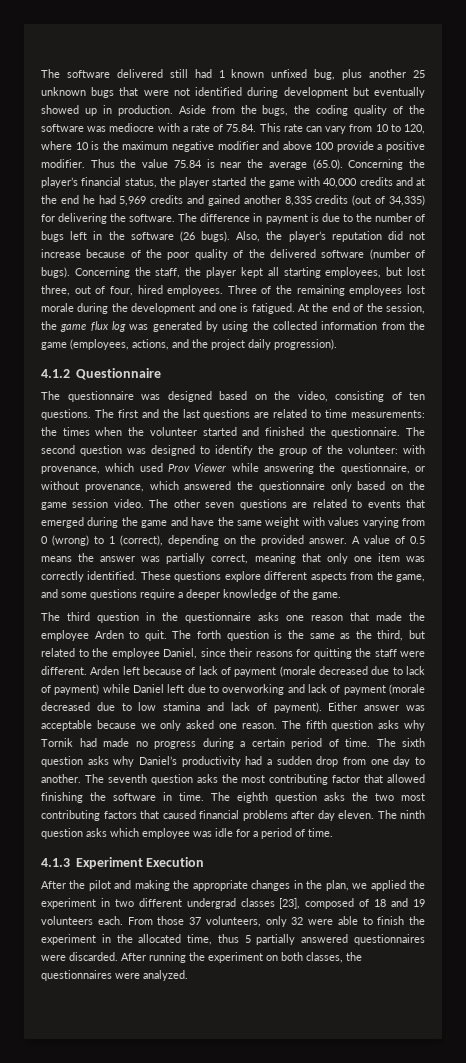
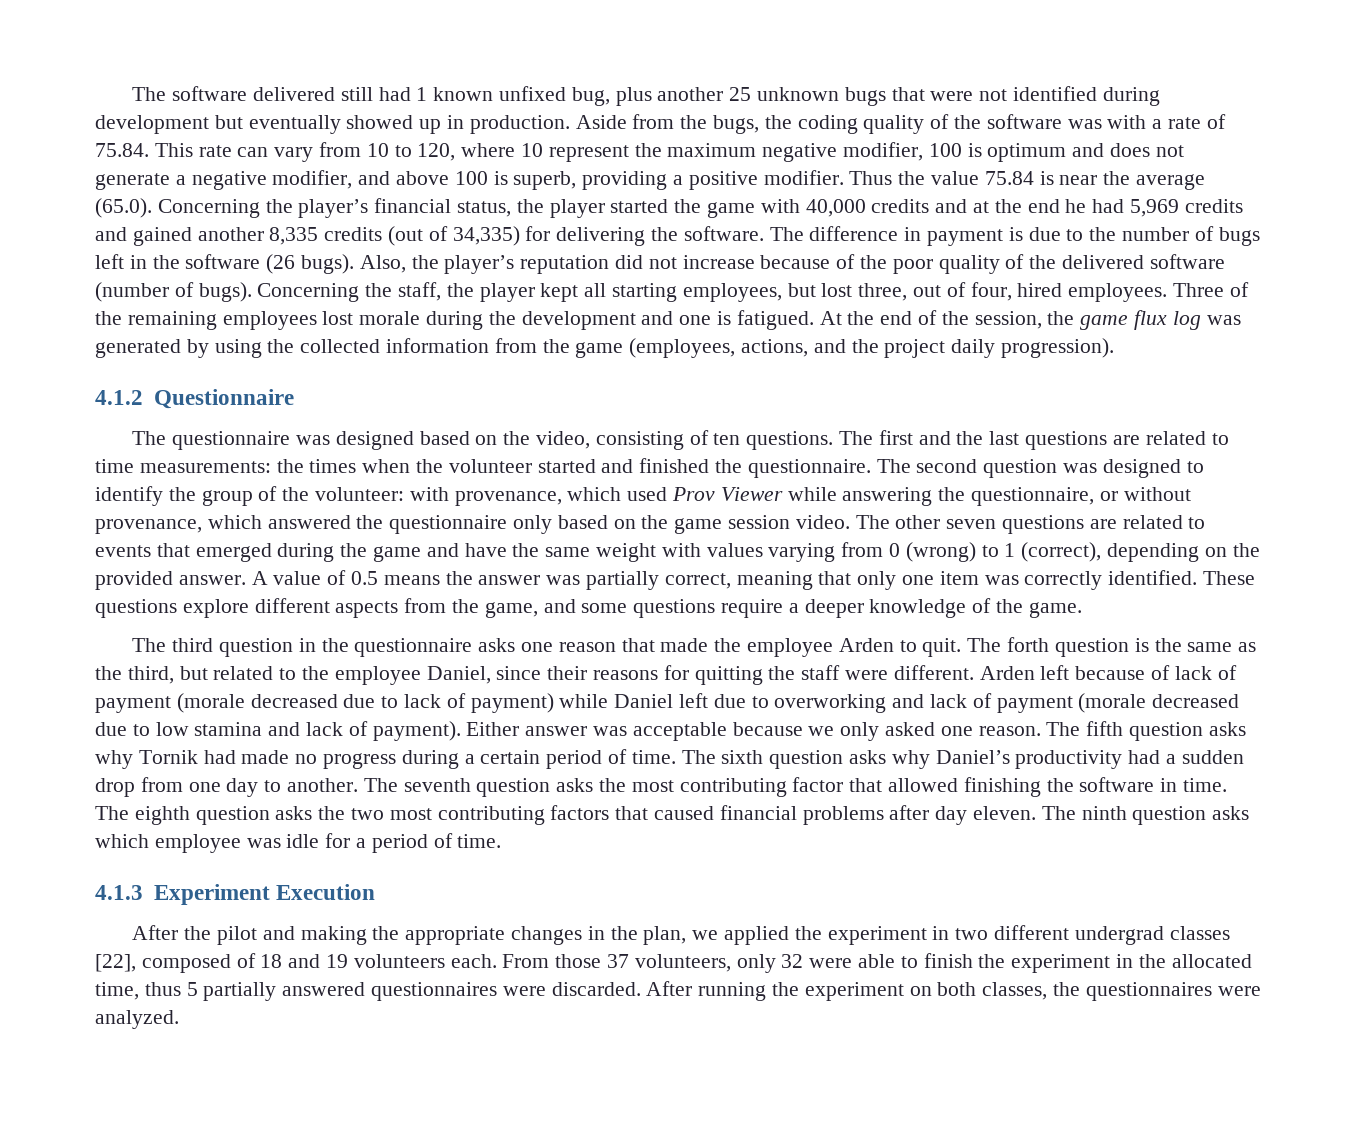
- Aside from the bugs, the coding quality of the software was mediocre with a rate of 75.84. This rate can vary from 10 to 120, where 10 is the maximum negative modifier and above 100 provide a positive modifier.
+ Aside from the bugs, the coding quality of the software was with a rate of 75.84. This rate can vary from 10 to 120, where 10 represent the maximum negative modifier, 100 is optimum and does not generate a negative modifier, and above 100 is superb, providing a positive modifier.
- After the pilot and making the appropriate changes in the plan, we applied the experiment in two different undergrad classes [23], composed of 18 and 19 volunteers each.
+ After the pilot and making the appropriate changes in the plan, we applied the experiment in two different undergrad classes [22], composed of 18 and 19 volunteers each.

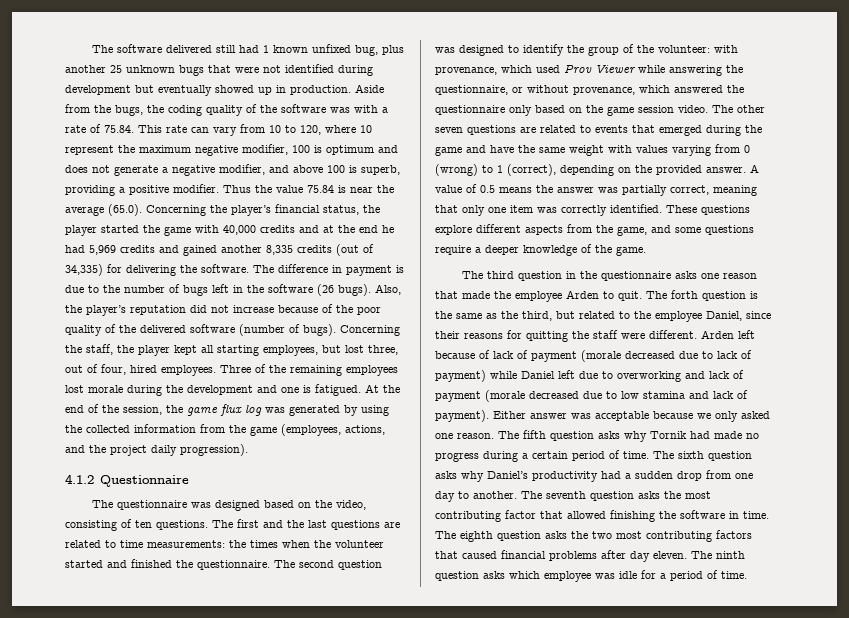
- 4.1.3 Experiment Execution
- After the pilot and making the appropriate changes in the plan, we applied the experiment in two different undergrad classes [22], composed of 18 and 19 volunteers each. From those 37 volunteers, only 32 were able to finish the experiment in the allocated time, thus 5 partially answered questionnaires were discarded. After running the experiment on both classes, the questionnaires were analyzed.

